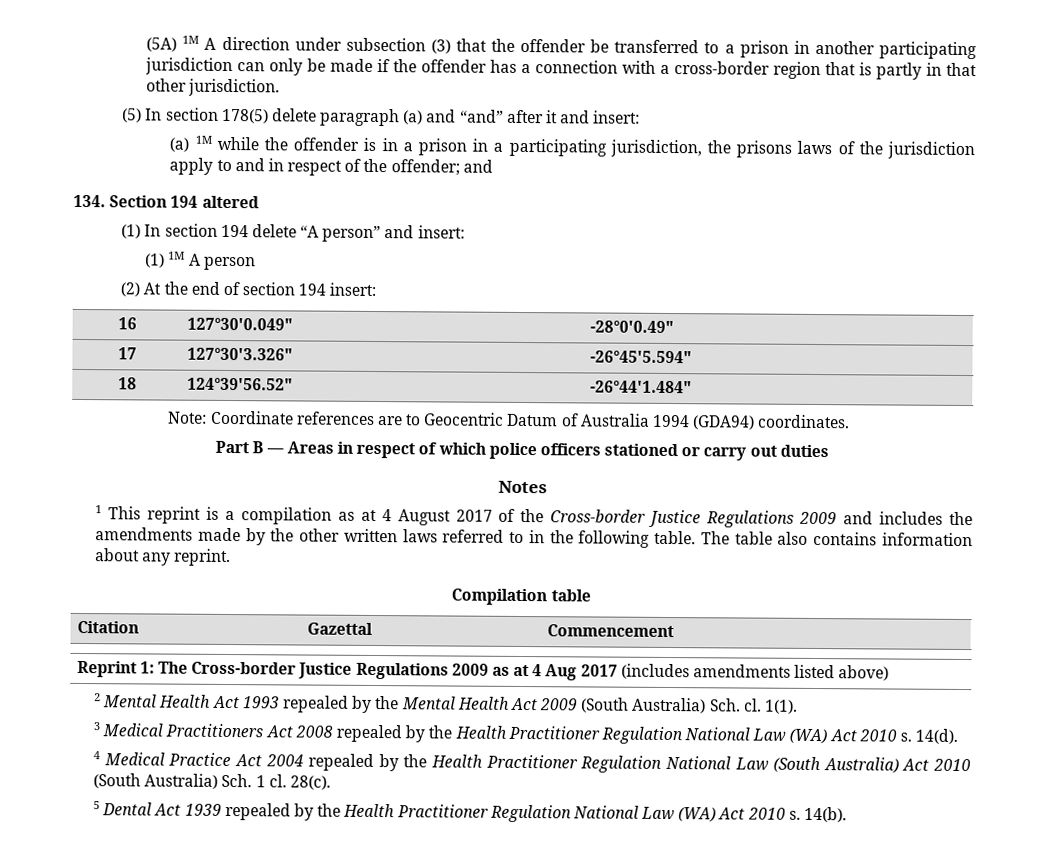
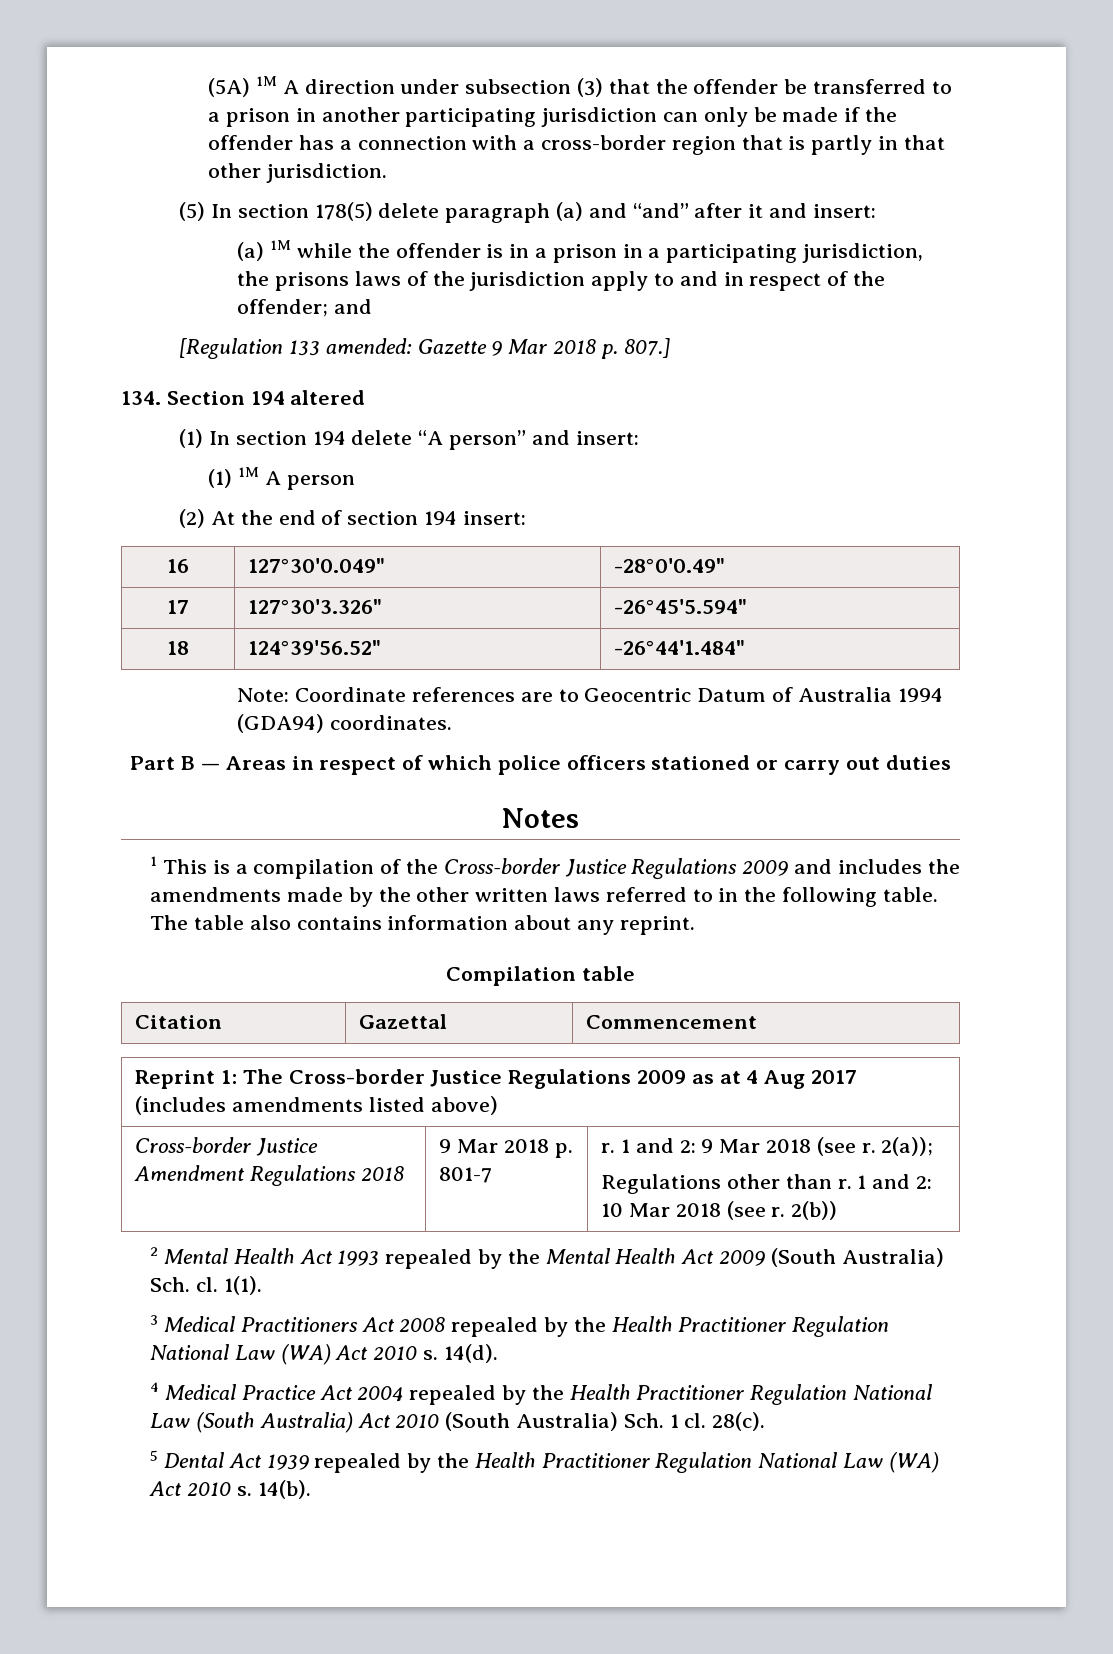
+ [Regulation 133 amended: Gazette 9 Mar 2018 p. 807.]
- 1 This reprint is a compilation as at 4 August 2017 of the Cross-border Justice Regulations 2009 and includes the amendments made by the other written laws referred to in the following table.
+ 1 This is a compilation of the Cross-border Justice Regulations 2009 and includes the amendments made by the other written laws referred to in the following table.
+ Cross-border Justice Amendment Regulations 2018 | 9 Mar 2018 p. 801-7 | r. 1 and 2: 9 Mar 2018 (see r. 2(a));
+ Regulations other than r. 1 and 2: 10 Mar 2018 (see r. 2(b))

